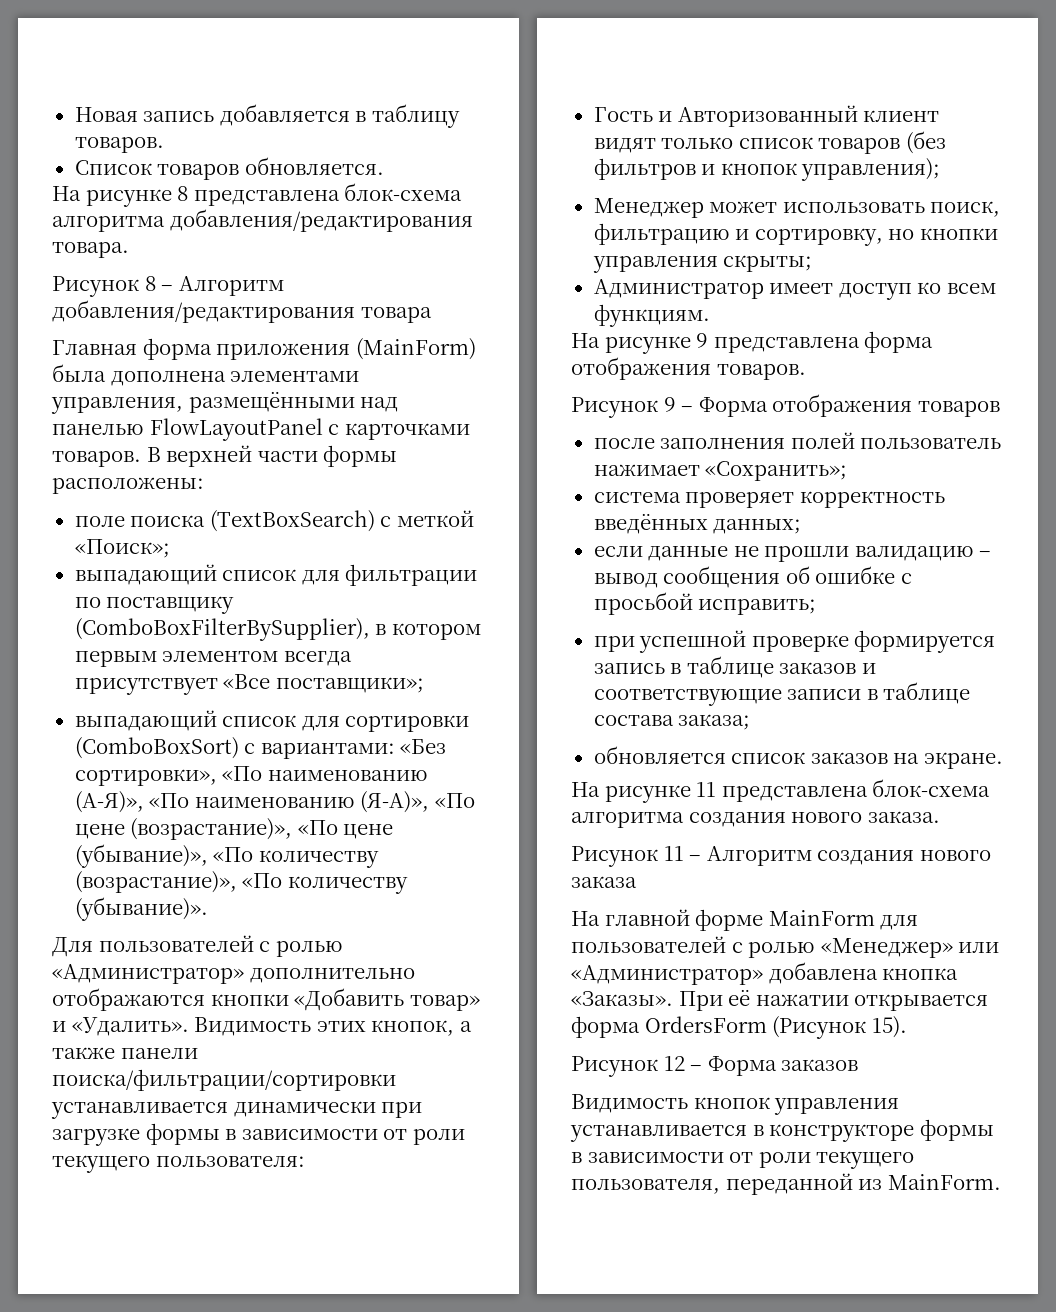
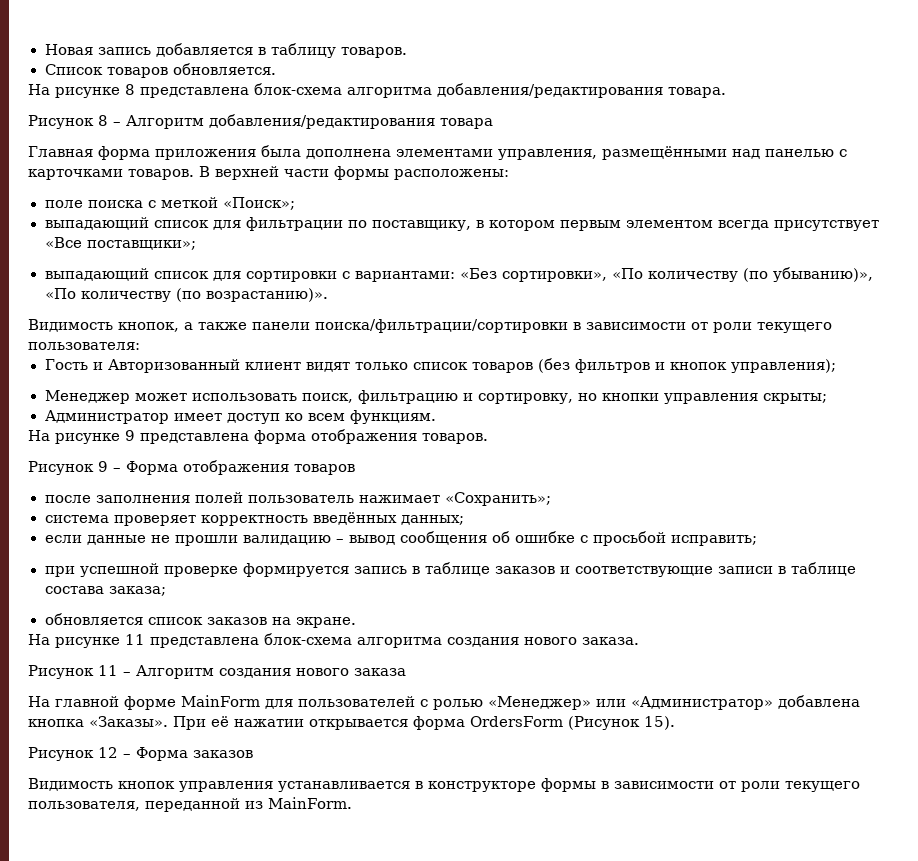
- Главная форма приложения (MainForm) была дополнена элементами управления, размещёнными над панелью FlowLayoutPanel с карточками товаров.
+ Главная форма приложения была дополнена элементами управления, размещёнными над панелью с карточками товаров.
- поле поиска (TextBoxSearch) с меткой «Поиск»;
+ поле поиска с меткой «Поиск»;
- выпадающий список для фильтрации по поставщику (ComboBoxFilterBySupplier), в котором первым элементом всегда присутствует «Все поставщики»;
+ выпадающий список для фильтрации по поставщику, в котором первым элементом всегда присутствует «Все поставщики»;
- выпадающий список для сортировки (ComboBoxSort) с вариантами: «Без сортировки», «По наименованию (А-Я)», «По наименованию (Я-А)», «По цене (возрастание)», «По цене (убывание)», «По количеству (возрастание)», «По количеству (убывание)».
- Для пользователей с ролью «Администратор» дополнительно отображаются кнопки «Добавить товар» и «Удалить». Видимость этих кнопок, а также панели поиска/фильтрации/сортировки устанавливается динамически при загрузке формы в зависимости от роли текущего пользователя:
+ выпадающий список для сортировки с вариантами: «Без сортировки», «По количеству (по убыванию)», «По количеству (по возрастанию)».
+ Видимость кнопок, а также панели поиска/фильтрации/сортировки в зависимости от роли текущего пользователя:

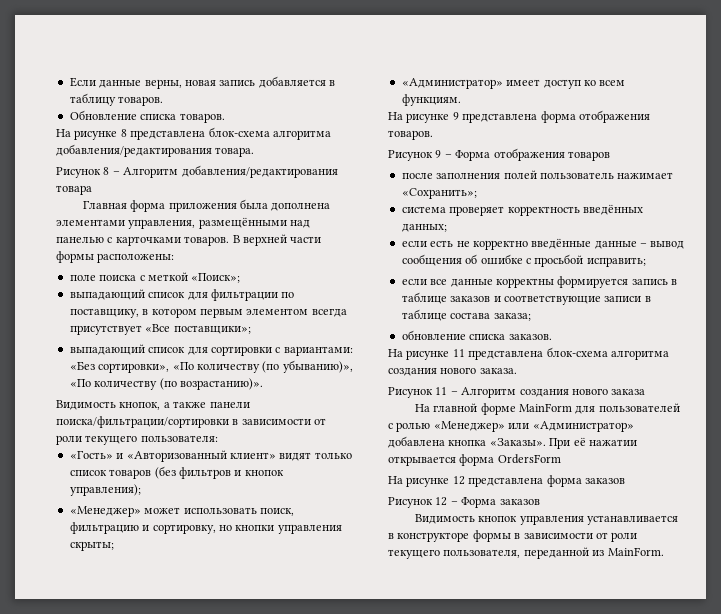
- Новая запись добавляется в таблицу товаров.
+ Если данные верны, новая запись добавляется в таблицу товаров.
- Список товаров обновляется.
+ Обновление списка товаров.
- Гость и Авторизованный клиент видят только список товаров (без фильтров и кнопок управления);
+ «Гость» и «Авторизованный клиент» видят только список товаров (без фильтров и кнопок управления);
- Менеджер может использовать поиск, фильтрацию и сортировку, но кнопки управления скрыты;
+ «Менеджер» может использовать поиск, фильтрацию и сортировку, но кнопки управления скрыты;
- Администратор имеет доступ ко всем функциям.
+ «Администратор» имеет доступ ко всем функциям.
- если данные не прошли валидацию – вывод сообщения об ошибке с просьбой исправить;
+ если есть не корректно введённые данные – вывод сообщения об ошибке с просьбой исправить;
- при успешной проверке формируется запись в таблице заказов и соответствующие записи в таблице состава заказа;
+ если все данные корректны формируется запись в таблице заказов и соответствующие записи в таблице состава заказа;
- обновляется список заказов на экране.
+ обновление списка заказов.
- При её нажатии открывается форма OrdersForm (Рисунок 15).
+ При её нажатии открывается форма OrdersForm
+ На рисунке 12 представлена форма заказов

